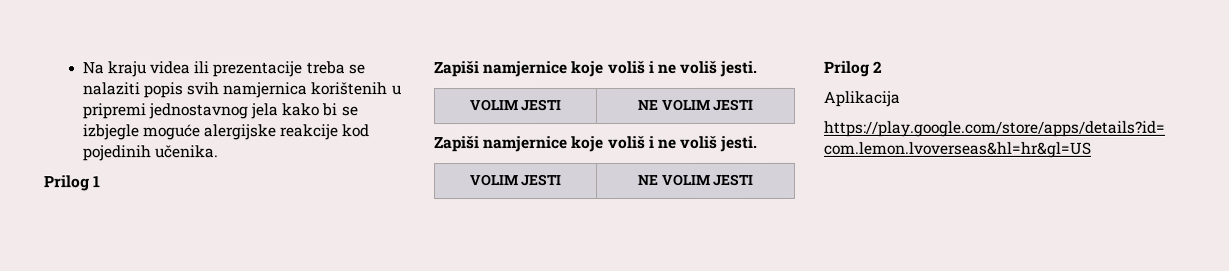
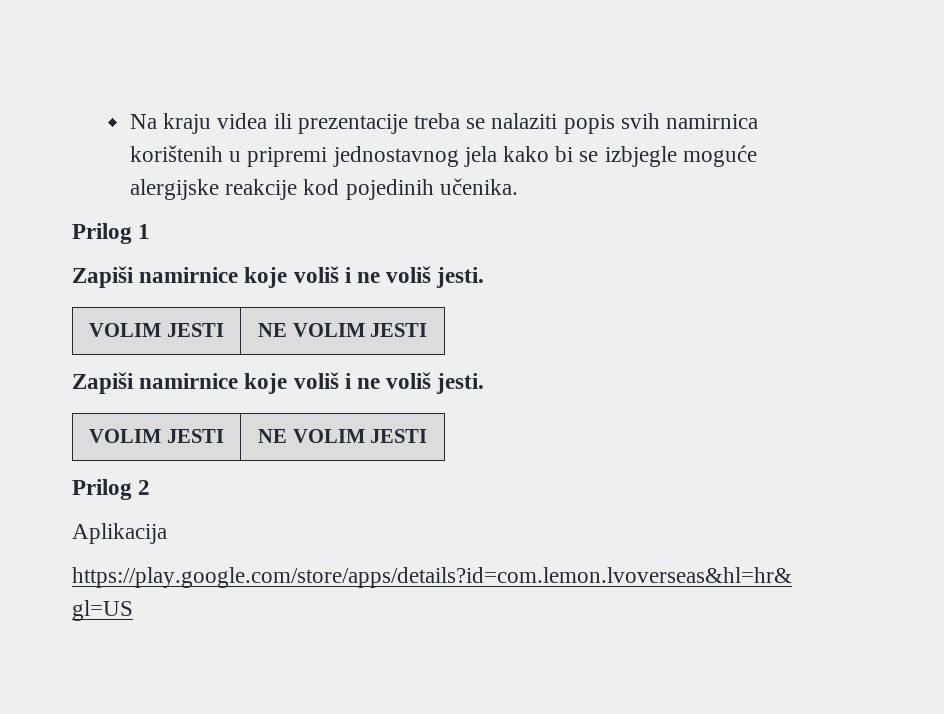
- Na kraju videa ili prezentacije treba se nalaziti popis svih namjernica korištenih u pripremi jednostavnog jela kako bi se izbjegle moguće alergijske reakcije kod pojedinih učenika.
+ Na kraju videa ili prezentacije treba se nalaziti popis svih namirnica korištenih u pripremi jednostavnog jela kako bi se izbjegle moguće alergijske reakcije kod pojedinih učenika.
  Prilog 1
- Zapiši namjernice koje voliš i ne voliš jesti.
+ Zapiši namirnice koje voliš i ne voliš jesti.
  VOLIM JESTI | NE VOLIM JESTI
- Zapiši namjernice koje voliš i ne voliš jesti.
+ Zapiši namirnice koje voliš i ne voliš jesti.

